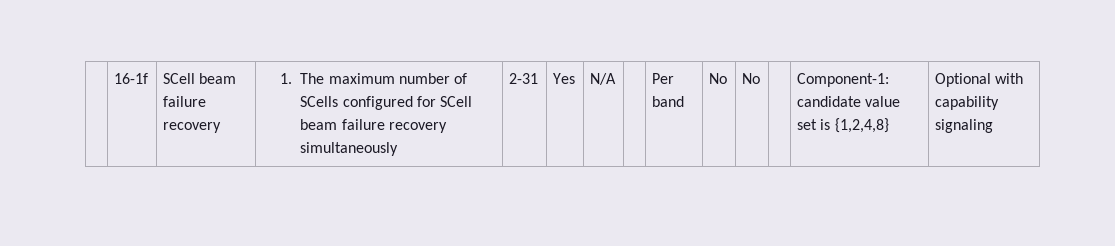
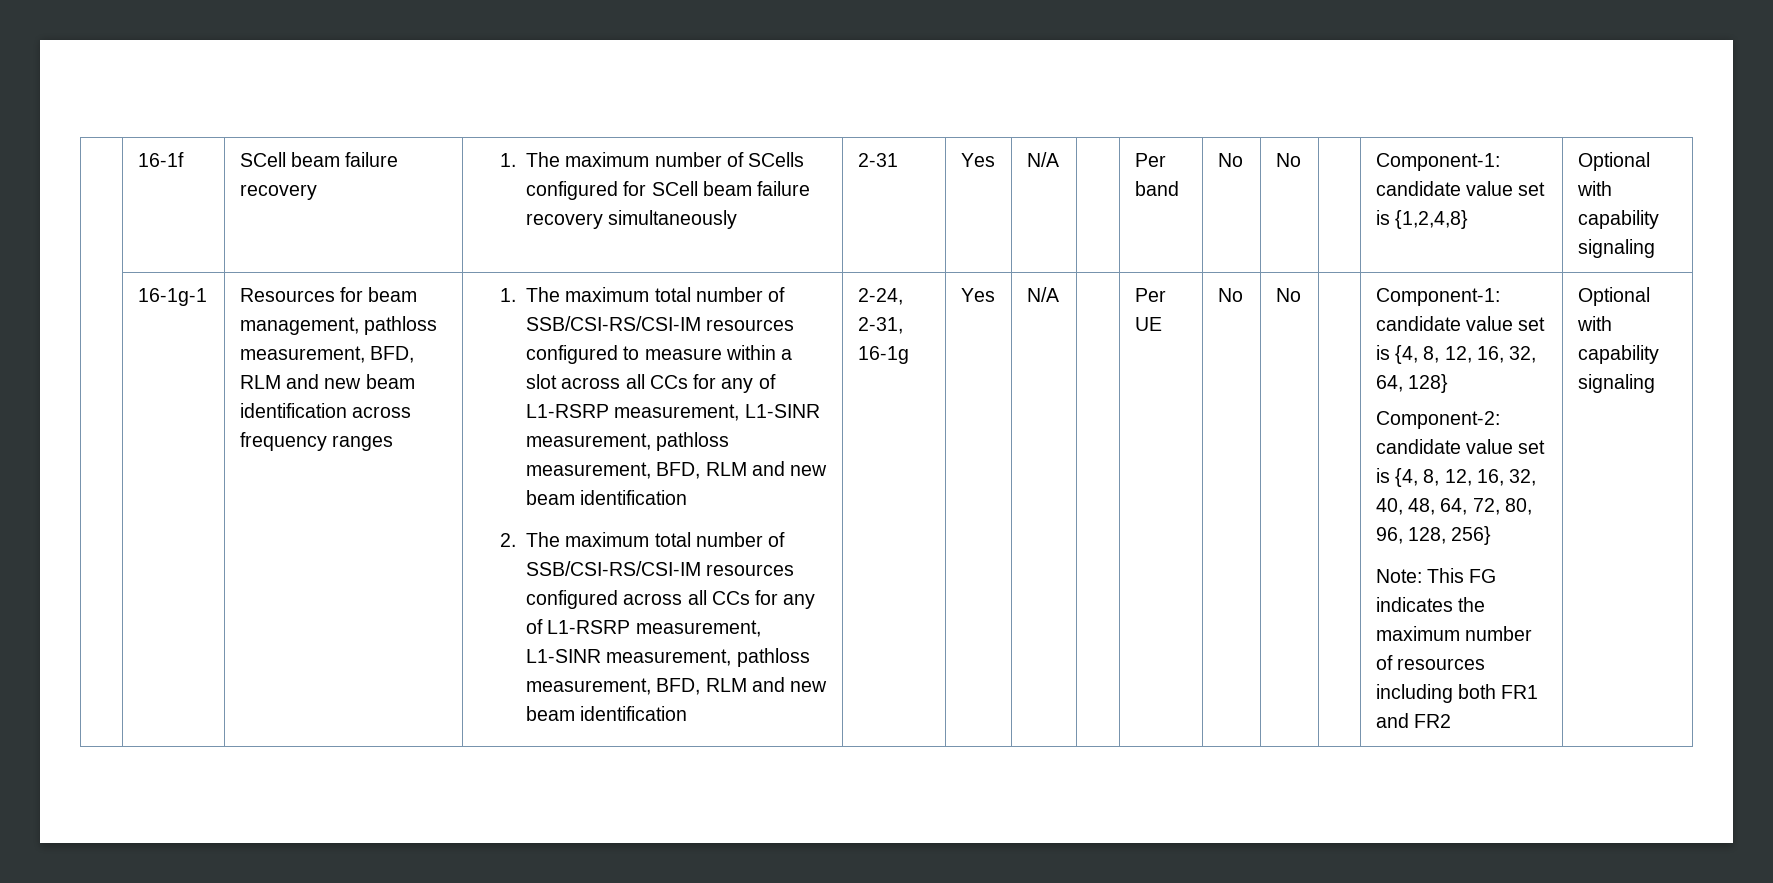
+ 16-1g-1 | Resources for beam management, pathloss measurement, BFD, RLM and new beam identification across frequency ranges | 1. The maximum total number of SSB/CSI-RS/CSI-IM resources configured to measure within a slot across all CCs for any of L1-RSRP measurement, L1-SINR measurement, pathloss measurement, BFD, RLM and new beam identification
+ 2. The maximum total number of SSB/CSI-RS/CSI-IM resources configured across all CCs for any of L1-RSRP measurement, L1-SINR measurement, pathloss measurement, BFD, RLM and new beam identification | 2-24, 2-31, 16-1g | Yes | N/A | | Per UE | No | No | | Component-1: candidate value set is {4, 8, 12, 16, 32, 64, 128}
+ Component-2: candidate value set is {4, 8, 12, 16, 32, 40, 48, 64, 72, 80, 96, 128, 256}
+ Note: This FG indicates the maximum number of resources including both FR1 and FR2 | Optional with capability signaling

